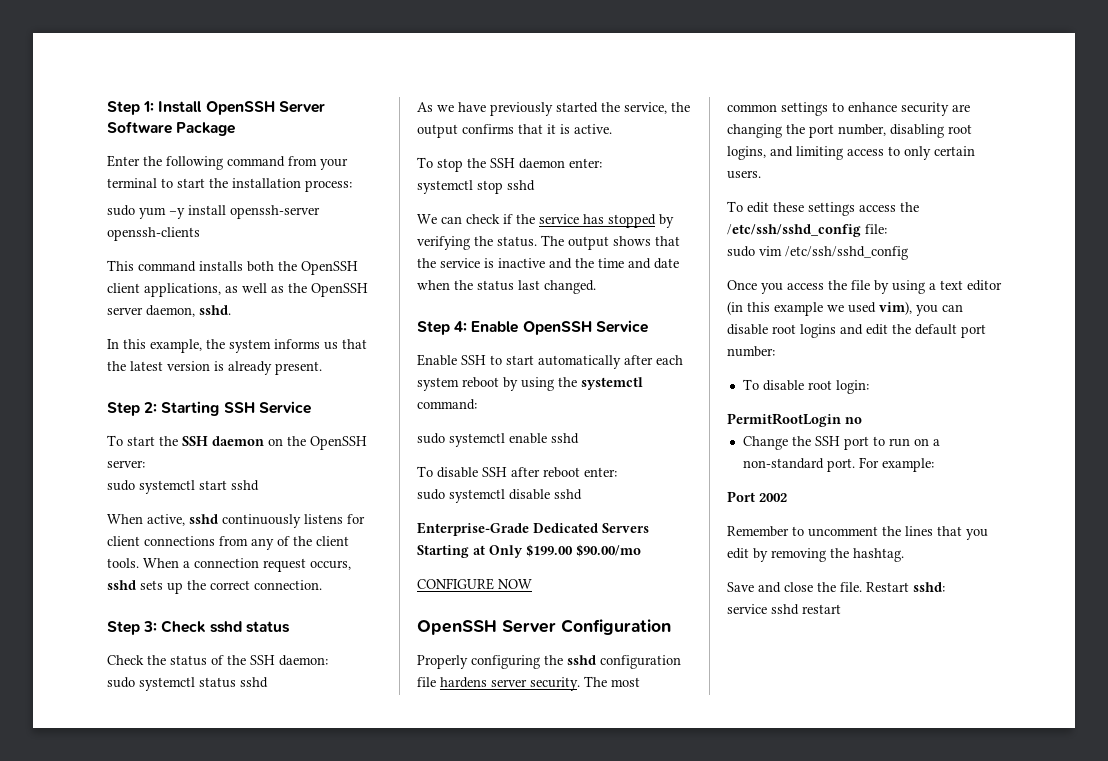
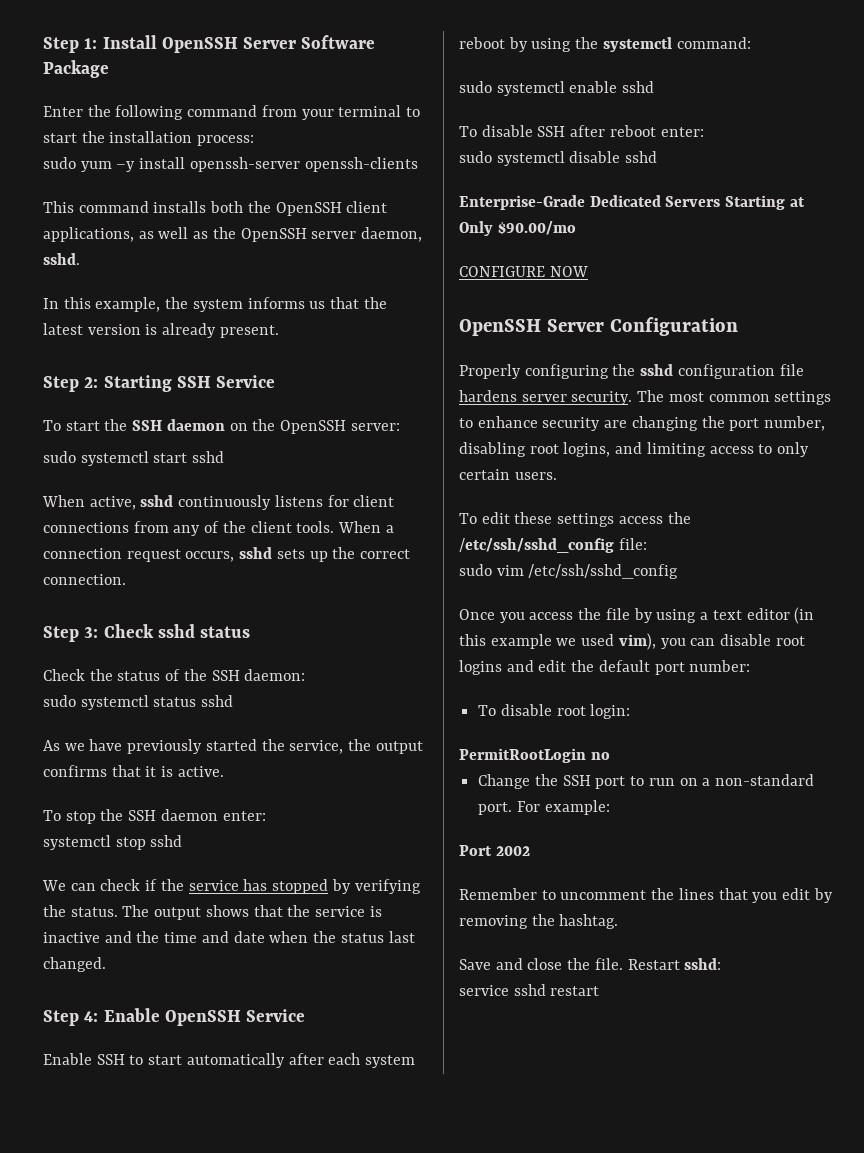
- Enterprise-Grade Dedicated Servers Starting at Only $199.00 $90.00/mo
+ Enterprise-Grade Dedicated Servers Starting at Only $90.00/mo

